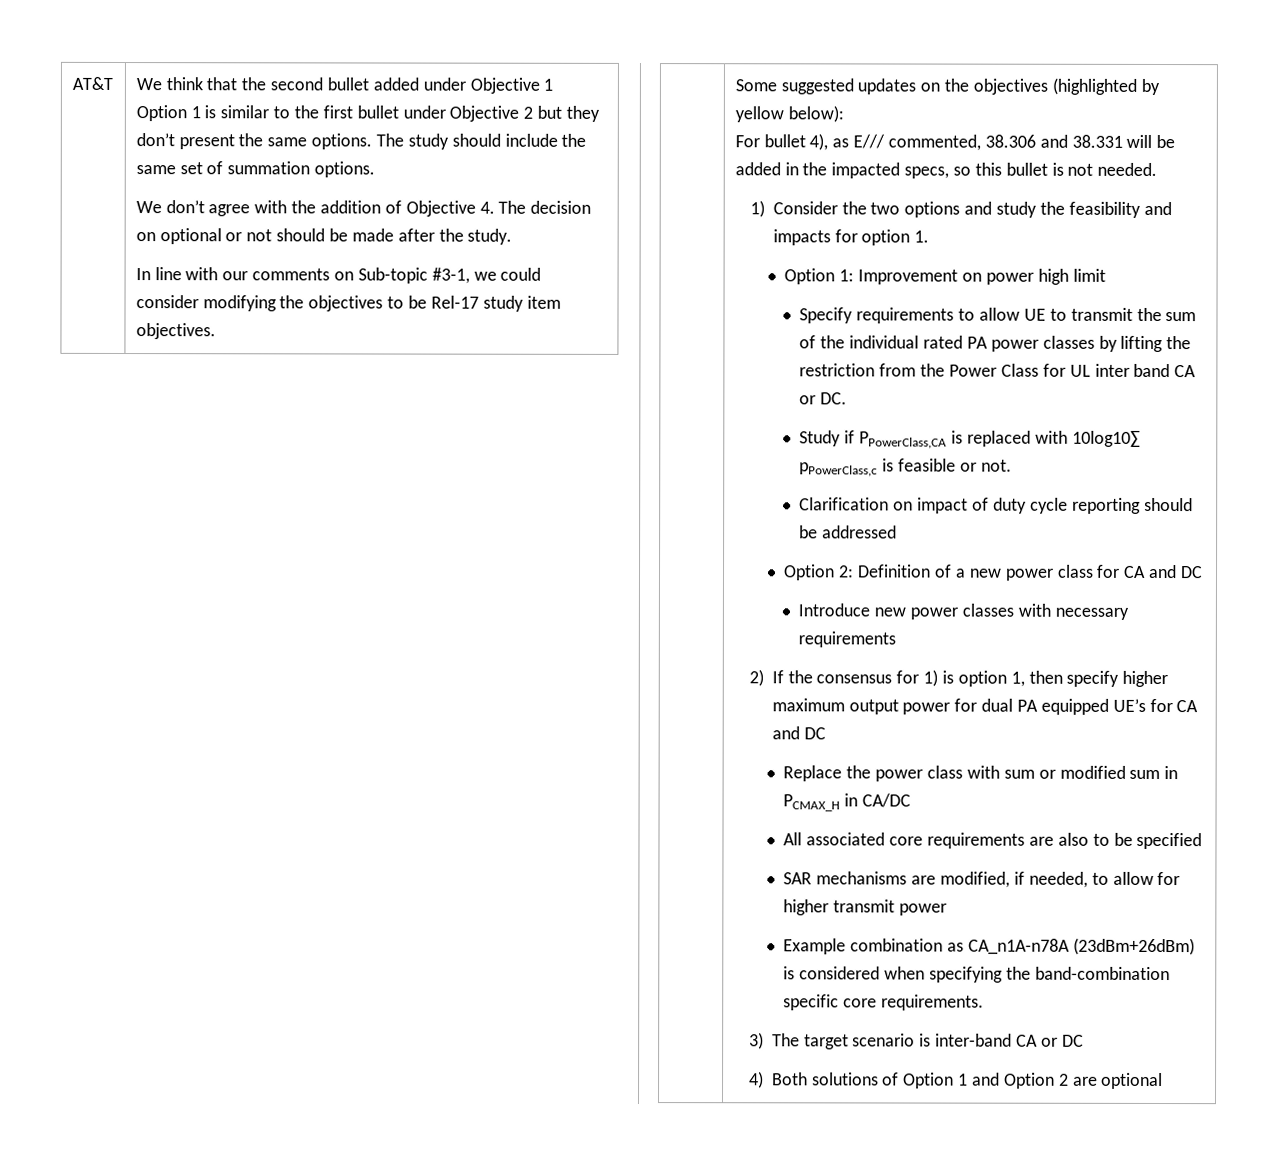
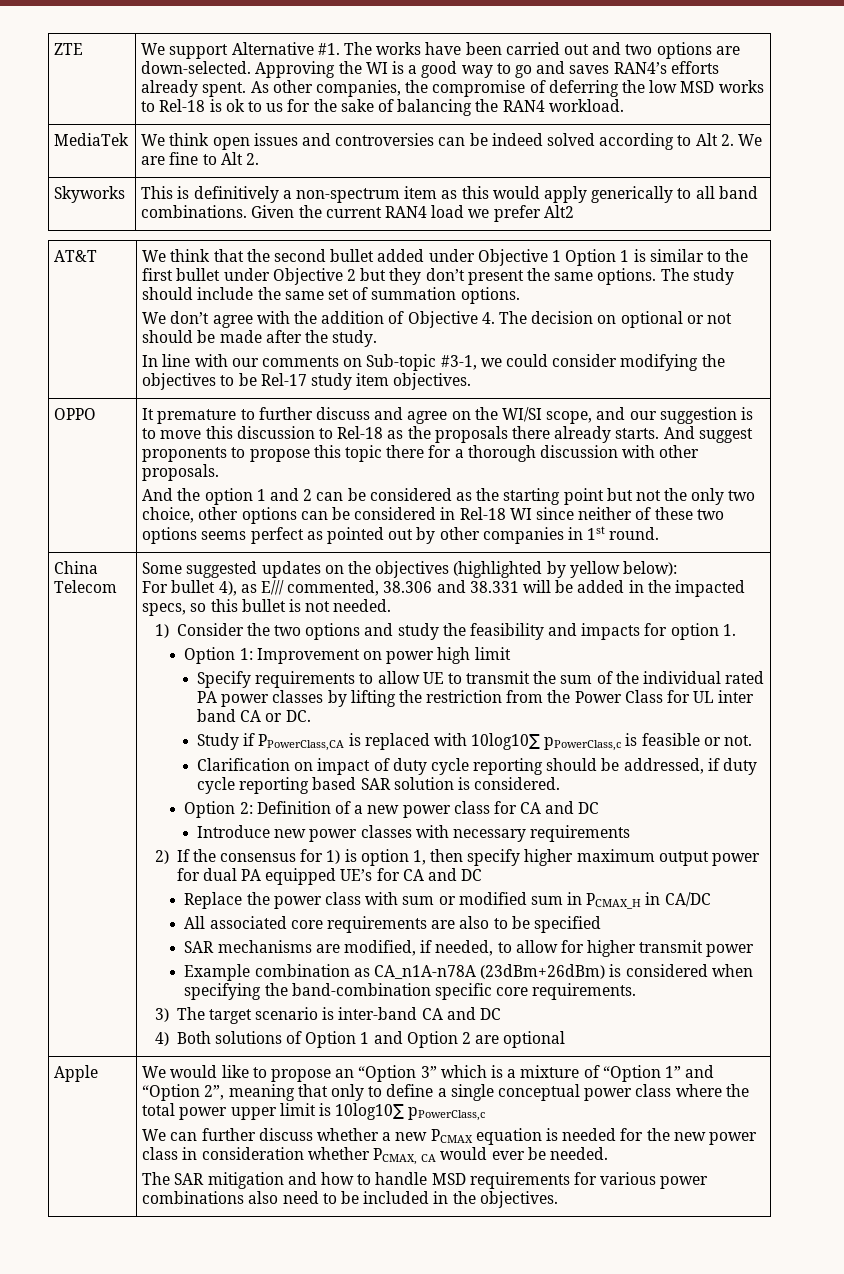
+ ZTE | We support Alternative #1. The works have been carried out and two options are down-selected. Approving the WI is a good way to go and saves RAN4’s efforts already spent. As other companies, the compromise of deferring the low MSD works to Rel-18 is ok to us for the sake of balancing the RAN4 workload.
+ MediaTek | We think open issues and controversies can be indeed solved according to Alt 2. We are fine to Alt 2.
+ Skyworks | This is definitively a non-spectrum item as this would apply generically to all band combinations. Given the current RAN4 load we prefer Alt2
+ OPPO | It premature to further discuss and agree on the WI/SI scope, and our suggestion is to move this discussion to Rel-18 as the proposals there already starts. And suggest proponents to propose this topic there for a thorough discussion with other proposals.
+ And the option 1 and 2 can be considered as the starting point but not the only two choice, other options can be considered in Rel-18 WI since neither of these two options seems perfect as pointed out by other companies in 1st round.
+ China Telecom
- Clarification on impact of duty cycle reporting should be addressed
+ Clarification on impact of duty cycle reporting should be addressed, if duty cycle reporting based SAR solution is considered.
- 3) The target scenario is inter-band CA or DC
+ 3) The target scenario is inter-band CA and DC
+ Apple | We would like to propose an “Option 3” which is a mixture of “Option 1” and “Option 2”, meaning that only to define a single conceptual power class where the total power upper limit is 10log10∑ pPowerClass,c
+ We can further discuss whether a new PCMAX equation is needed for the new power class in consideration whether PCMAX, CA would ever be needed.
+ The SAR mitigation and how to handle MSD requirements for various power combinations also need to be included in the objectives.

